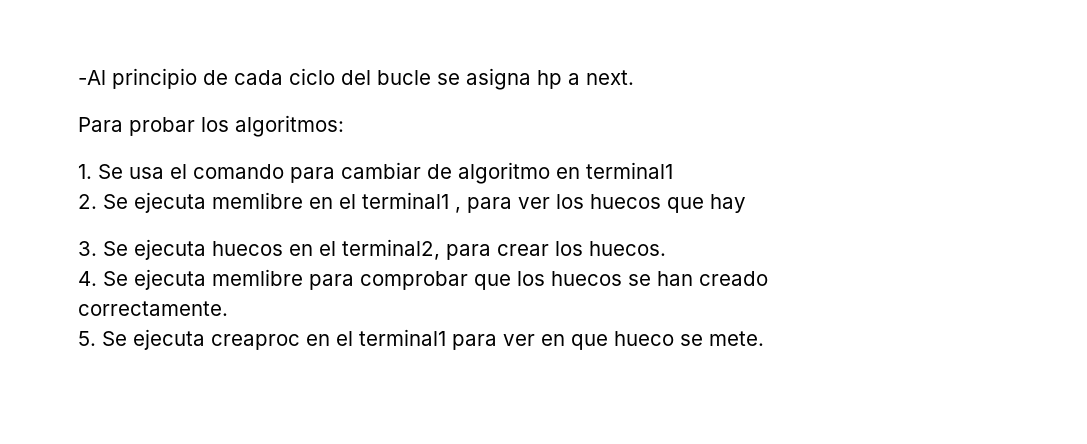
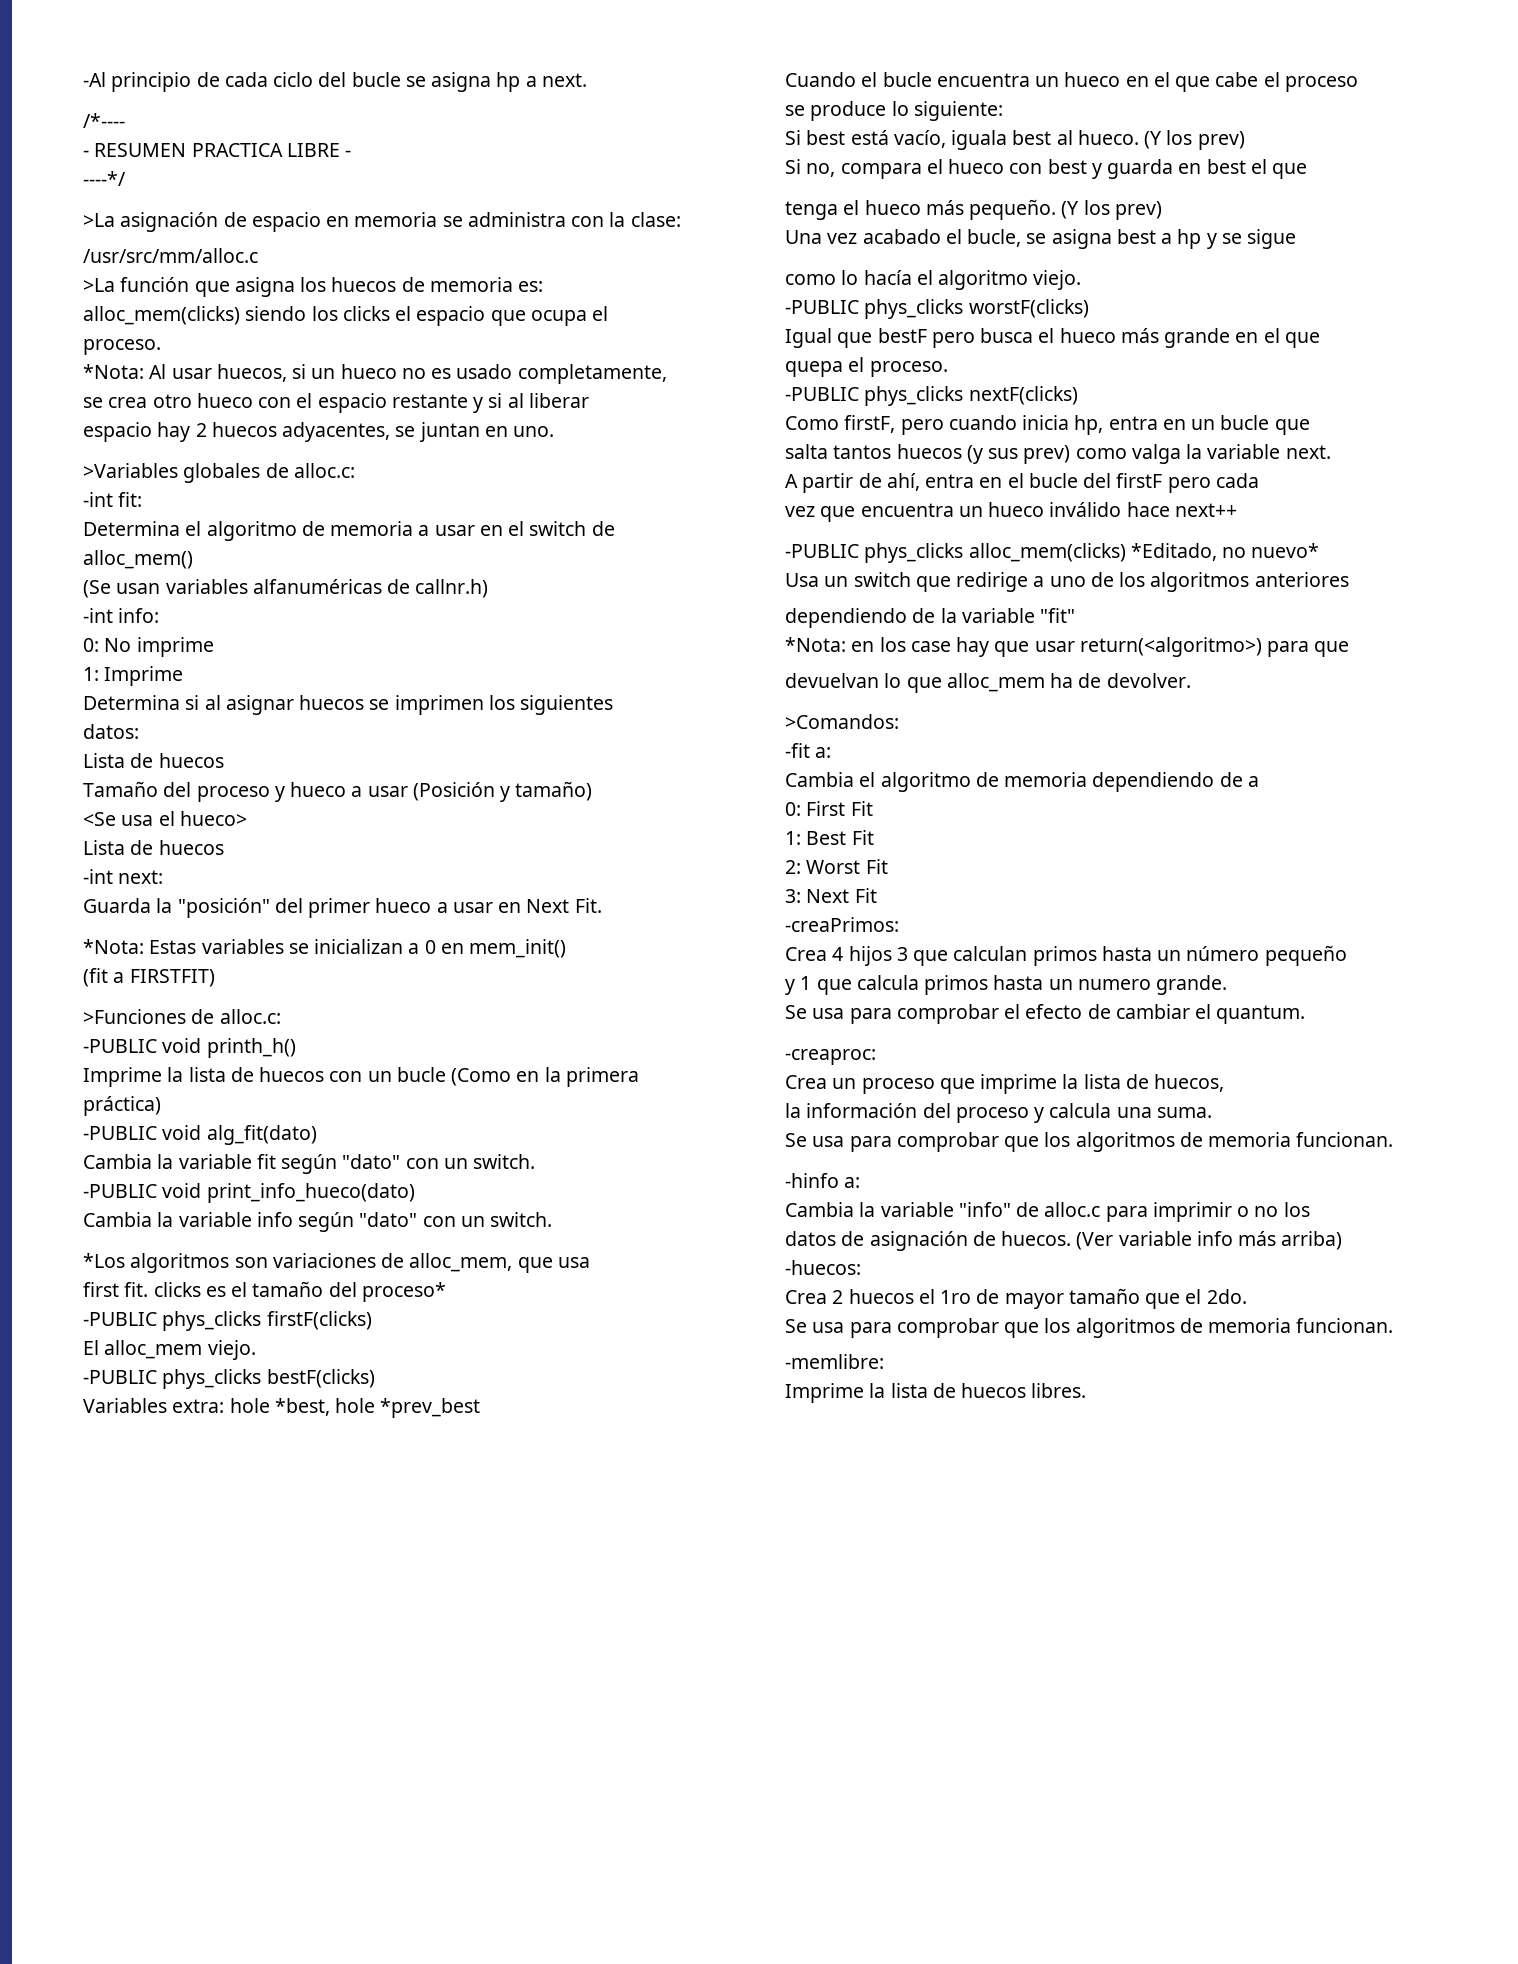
- Para probar los algoritmos:
- 1. Se usa el comando para cambiar de algoritmo en terminal1
- 2. Se ejecuta memlibre en el terminal1 , para ver los huecos que hay
- 3. Se ejecuta huecos en el terminal2, para crear los huecos.
- 4. Se ejecuta memlibre para comprobar que los huecos se han creado
- correctamente.
- 5. Se ejecuta creaproc en el terminal1 para ver en que hueco se mete.
+ /*----
+ - RESUMEN PRACTICA LIBRE -
+ ----*/
+ >La asignación de espacio en memoria se administra con la clase:
+ /usr/src/mm/alloc.c
+ >La función que asigna los huecos de memoria es:
+ alloc_mem(clicks) siendo los clicks el espacio que ocupa el
+ proceso.
+ *Nota: Al usar huecos, si un hueco no es usado completamente,
+ se crea otro hueco con el espacio restante y si al liberar
+ espacio hay 2 huecos adyacentes, se juntan en uno.
+ >Variables globales de alloc.c:
+ -int fit:
+ Determina el algoritmo de memoria a usar en el switch de
+ alloc_mem()
+ (Se usan variables alfanuméricas de callnr.h)
+ -int info:
+ 0: No imprime
+ 1: Imprime
+ Determina si al asignar huecos se imprimen los siguientes
+ datos:
+ Lista de huecos
+ Tamaño del proceso y hueco a usar (Posición y tamaño)
+ <Se usa el hueco>
+ Lista de huecos
+ -int next:
+ Guarda la "posición" del primer hueco a usar en Next Fit.
+ *Nota: Estas variables se inicializan a 0 en mem_init()
+ (fit a FIRSTFIT)
+ >Funciones de alloc.c:
+ -PUBLIC void printh_h()
+ Imprime la lista de huecos con un bucle (Como en la primera
+ práctica)
+ -PUBLIC void alg_fit(dato)
+ Cambia la variable fit según "dato" con un switch.
+ -PUBLIC void print_info_hueco(dato)
+ Cambia la variable info según "dato" con un switch.
+ *Los algoritmos son variaciones de alloc_mem, que usa
+ first fit. clicks es el tamaño del proceso*
+ -PUBLIC phys_clicks firstF(clicks)
+ El alloc_mem viejo.
+ -PUBLIC phys_clicks bestF(clicks)
+ Variables extra: hole *best, hole *prev_best
+ Cuando el bucle encuentra un hueco en el que cabe el proceso
+ se produce lo siguiente:
+ Si best está vacío, iguala best al hueco. (Y los prev)
+ Si no, compara el hueco con best y guarda en best el que
+ tenga el hueco más pequeño. (Y los prev)
+ Una vez acabado el bucle, se asigna best a hp y se sigue
+ como lo hacía el algoritmo viejo.
+ -PUBLIC phys_clicks worstF(clicks)
+ Igual que bestF pero busca el hueco más grande en el que
+ quepa el proceso.
+ -PUBLIC phys_clicks nextF(clicks)
+ Como firstF, pero cuando inicia hp, entra en un bucle que
+ salta tantos huecos (y sus prev) como valga la variable next.
+ A partir de ahí, entra en el bucle del firstF pero cada
+ vez que encuentra un hueco inválido hace next++
+ -PUBLIC phys_clicks alloc_mem(clicks) *Editado, no nuevo*
+ Usa un switch que redirige a uno de los algoritmos anteriores
+ dependiendo de la variable "fit"
+ *Nota: en los case hay que usar return(<algoritmo>) para que
+ devuelvan lo que alloc_mem ha de devolver.
+ >Comandos:
+ -fit a:
+ Cambia el algoritmo de memoria dependiendo de a
+ 0: First Fit
+ 1: Best Fit
+ 2: Worst Fit
+ 3: Next Fit
+ -creaPrimos:
+ Crea 4 hijos 3 que calculan primos hasta un número pequeño
+ y 1 que calcula primos hasta un numero grande.
+ Se usa para comprobar el efecto de cambiar el quantum.
+ -creaproc:
+ Crea un proceso que imprime la lista de huecos,
+ la información del proceso y calcula una suma.
+ Se usa para comprobar que los algoritmos de memoria funcionan.
+ -hinfo a:
+ Cambia la variable "info" de alloc.c para imprimir o no los
+ datos de asignación de huecos. (Ver variable info más arriba)
+ -huecos:
+ Crea 2 huecos el 1ro de mayor tamaño que el 2do.
+ Se usa para comprobar que los algoritmos de memoria funcionan.
+ -memlibre:
+ Imprime la lista de huecos libres.

